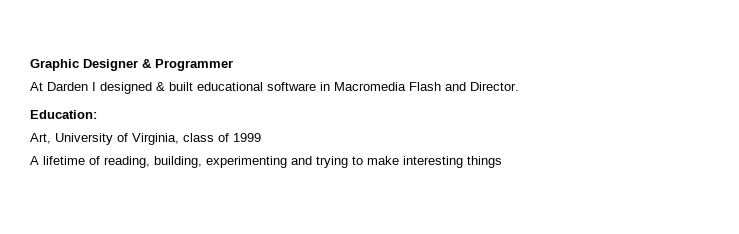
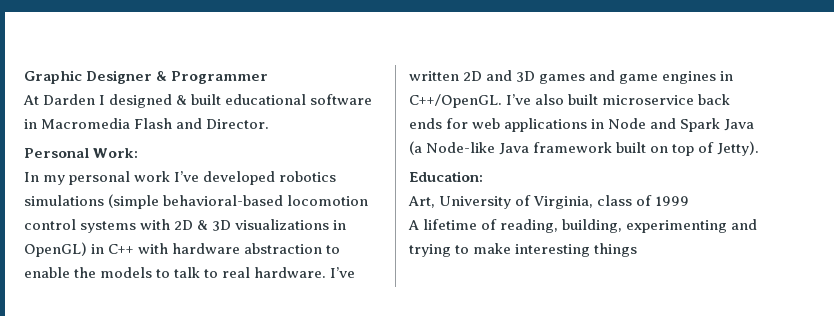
+ Personal Work:
+ In my personal work I’ve developed robotics simulations (simple behavioral-based locomotion control systems with 2D & 3D visualizations in OpenGL) in C++ with hardware abstraction to enable the models to talk to real hardware. I’ve written 2D and 3D games and game engines in C++/OpenGL. I’ve also built microservice back ends for web applications in Node and Spark Java (a Node-like Java framework built on top of Jetty).

